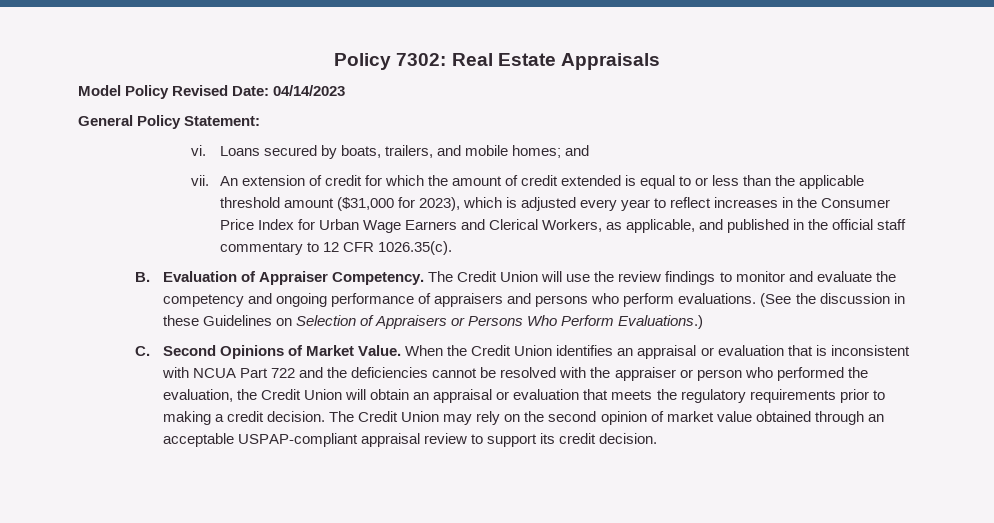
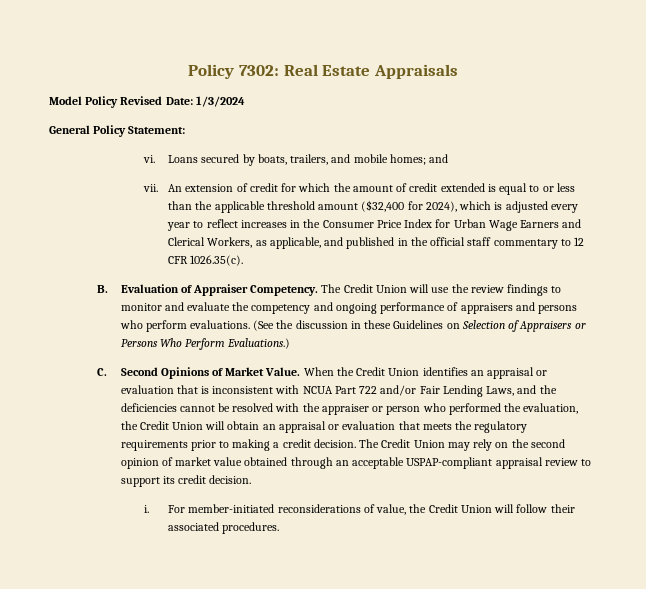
- Model Policy Revised Date: 04/14/2023
+ Model Policy Revised Date: 1/3/2024
- An extension of credit for which the amount of credit extended is equal to or less than the applicable threshold amount ($31,000 for 2023), which is adjusted every year to reflect increases in the Consumer Price Index for Urban Wage Earners and Clerical Workers, as applicable, and published in the official staff commentary to 12 CFR 1026.35(c).
+ An extension of credit for which the amount of credit extended is equal to or less than the applicable threshold amount ($32,400 for 2024), which is adjusted every year to reflect increases in the Consumer Price Index for Urban Wage Earners and Clerical Workers, as applicable, and published in the official staff commentary to 12 CFR 1026.35(c).
- When the Credit Union identifies an appraisal or evaluation that is inconsistent with NCUA Part 722 and the deficiencies cannot be resolved with the appraiser or person who performed the evaluation, the Credit Union will obtain an appraisal or evaluation that meets the regulatory requirements prior to making a credit decision.
+ When the Credit Union identifies an appraisal or evaluation that is inconsistent with NCUA Part 722 and/or Fair Lending Laws, and the deficiencies cannot be resolved with the appraiser or person who performed the evaluation, the Credit Union will obtain an appraisal or evaluation that meets the regulatory requirements prior to making a credit decision.
+ i. For member-initiated reconsiderations of value, the Credit Union will follow their associated procedures.

